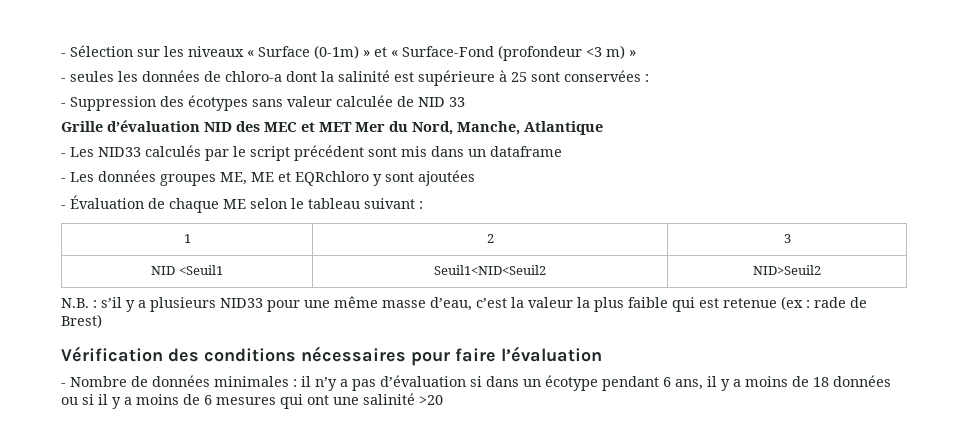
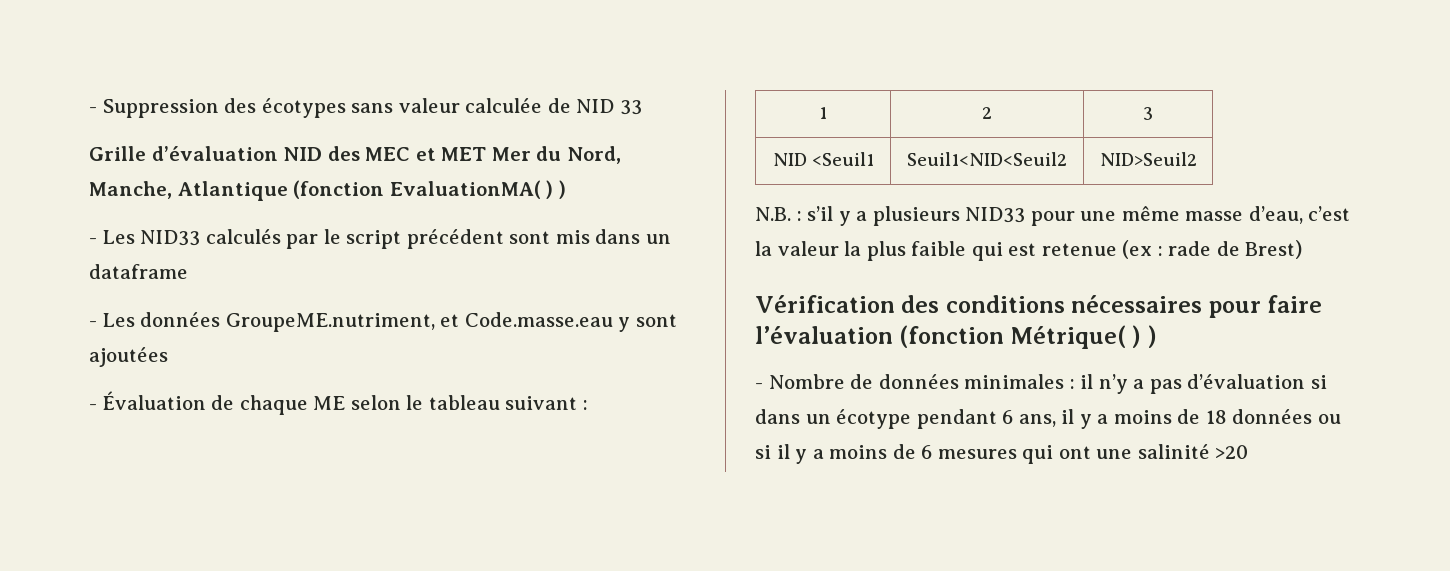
- - Sélection sur les niveaux « Surface (0-1m) » et « Surface-Fond (profondeur <3 m) »
- - seules les données de chloro-a dont la salinité est supérieure à 25 sont conservées :
- Grille d’évaluation NID des MEC et MET Mer du Nord, Manche, Atlantique
+ Grille d’évaluation NID des MEC et MET Mer du Nord, Manche, Atlantique (fonction EvaluationMA( ) )
- - Les données groupes ME, ME et EQRchloro y sont ajoutées
+ - Les données GroupeME.nutriment, et Code.masse.eau y sont ajoutées
- Vérification des conditions nécessaires pour faire l’évaluation
+ Vérification des conditions nécessaires pour faire l’évaluation (fonction Métrique( ) )

